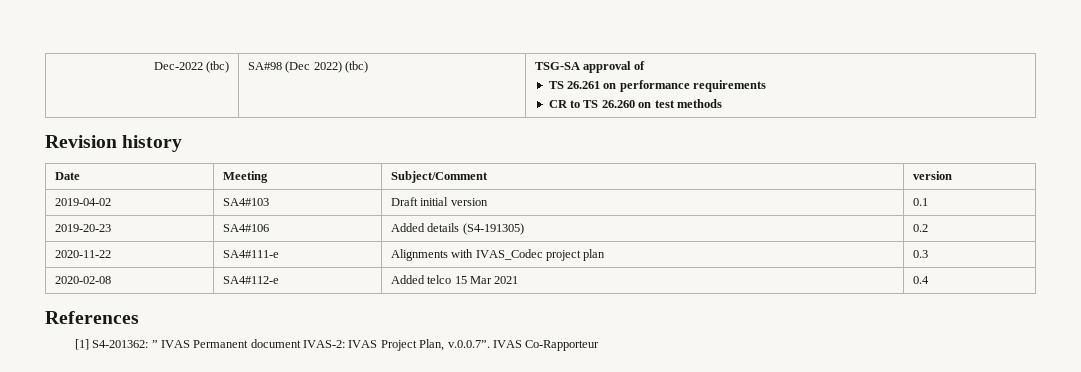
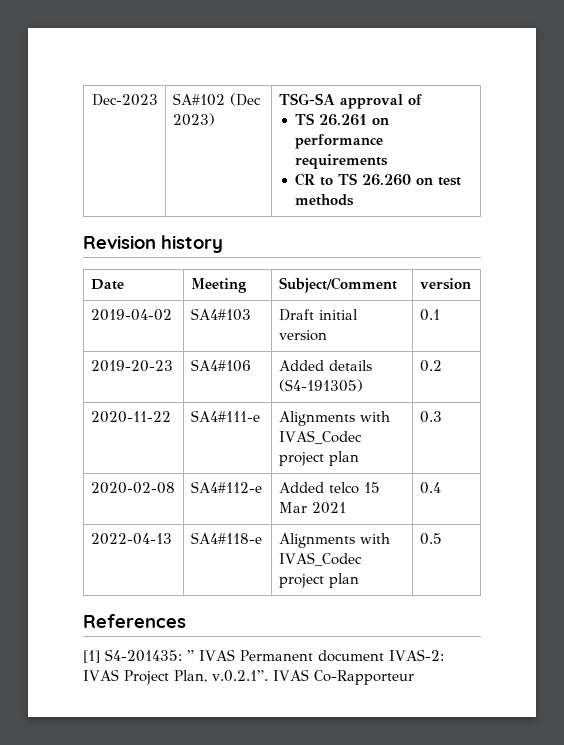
- Dec-2022 (tbc) | SA#98 (Dec 2022) (tbc) | TSG-SA approval of
+ Dec-2023 | SA#102 (Dec 2023) | TSG-SA approval of
+ 2022-04-13 | SA4#118-e | Alignments with IVAS_Codec project plan | 0.5
- [1] S4-201362: ” IVAS Permanent document IVAS-2: IVAS Project Plan, v.0.0.7”. IVAS Co-Rapporteur
+ [1] S4-201435: ” IVAS Permanent document IVAS-2: IVAS Project Plan, v.0.2.1”. IVAS Co-Rapporteur

